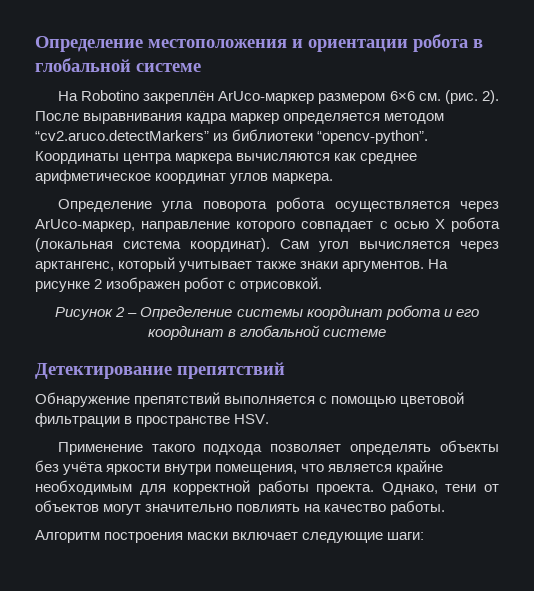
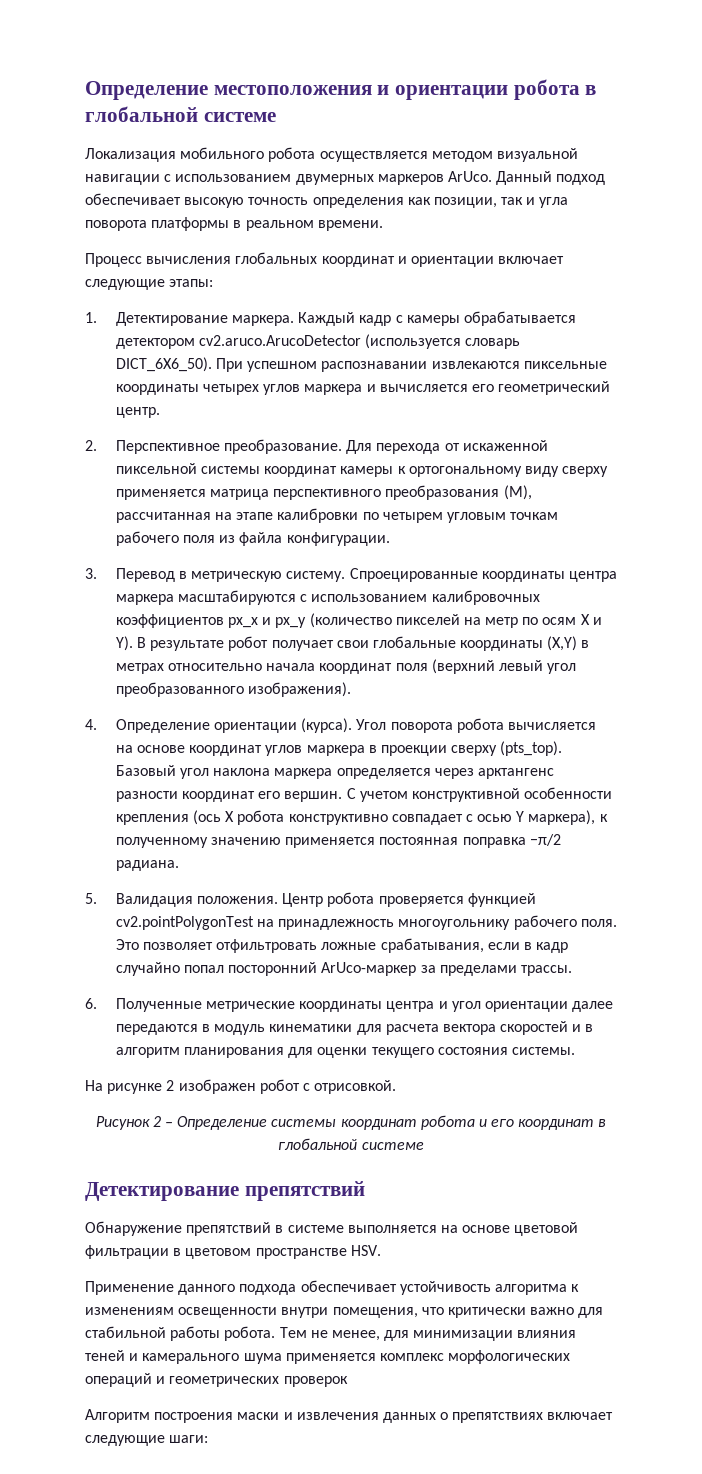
- На Robotino закреплён ArUco‑маркер размером 6×6 см. (рис. 2). После выравнивания кадра маркер определяется методом “cv2.aruco.detectMarkers” из библиотеки “opencv-python”. Координаты центра маркера вычисляются как среднее арифметическое координат углов маркера.
- Определение угла поворота робота осуществляется через ArUco‑маркер, направление которого совпадает с осью X робота (локальная система координат). Сам угол вычисляется через арктангенс, который учитывает также знаки аргументов. На рисунке 2 изображен робот с отрисовкой.
+ Локализация мобильного робота осуществляется методом визуальной навигации с использованием двумерных маркеров ArUco. Данный подход обеспечивает высокую точность определения как позиции, так и угла поворота платформы в реальном времени.
+ Процесс вычисления глобальных координат и ориентации включает следующие этапы:
+ 1. Детектирование маркера. Каждый кадр с камеры обрабатывается детектором cv2.aruco.ArucoDetector (используется словарь DICT_6X6_50). При успешном распознавании извлекаются пиксельные координаты четырех углов маркера и вычисляется его геометрический центр.
+ 2. Перспективное преобразование. Для перехода от искаженной пиксельной системы координат камеры к ортогональному виду сверху применяется матрица перспективного преобразования (M), рассчитанная на этапе калибровки по четырем угловым точкам рабочего поля из файла конфигурации.
+ 3. Перевод в метрическую систему. Спроецированные координаты центра маркера масштабируются с использованием калибровочных коэффициентов px_x и px_y (количество пикселей на метр по осям X и Y). В результате робот получает свои глобальные координаты (X,Y) в метрах относительно начала координат поля (верхний левый угол преобразованного изображения).
+ 4. Определение ориентации (курса). Угол поворота робота вычисляется на основе координат углов маркера в проекции сверху (pts_top). Базовый угол наклона маркера определяется через арктангенс разности координат его вершин. С учетом конструктивной особенности крепления (ось X робота конструктивно совпадает с осью Y маркера), к полученному значению применяется постоянная поправка −π/2 радиана.
+ 5. Валидация положения. Центр робота проверяется функцией cv2.pointPolygonTest на принадлежность многоугольнику рабочего поля. Это позволяет отфильтровать ложные срабатывания, если в кадр случайно попал посторонний ArUco-маркер за пределами трассы.
+ 6. Полученные метрические координаты центра и угол ориентации далее передаются в модуль кинематики для расчета вектора скоростей и в алгоритм планирования для оценки текущего состояния системы.
+ На рисунке 2 изображен робот с отрисовкой.
- Обнаружение препятствий выполняется с помощью цветовой фильтрации в пространстве HSV.
+ Обнаружение препятствий в системе выполняется на основе цветовой фильтрации в цветовом пространстве HSV.
- Применение такого подхода позволяет определять объекты без учёта яркости внутри помещения, что является крайне необходимым для корректной работы проекта. Однако, тени от объектов могут значительно повлиять на качество работы.
- Алгоритм построения маски включает следующие шаги:
+ Применение данного подхода обеспечивает устойчивость алгоритма к изменениям освещенности внутри помещения, что критически важно для стабильной работы робота. Тем не менее, для минимизации влияния теней и камерального шума применяется комплекс морфологических операций и геометрических проверок
+ Алгоритм построения маски и извлечения данных о препятствиях включает следующие шаги:

